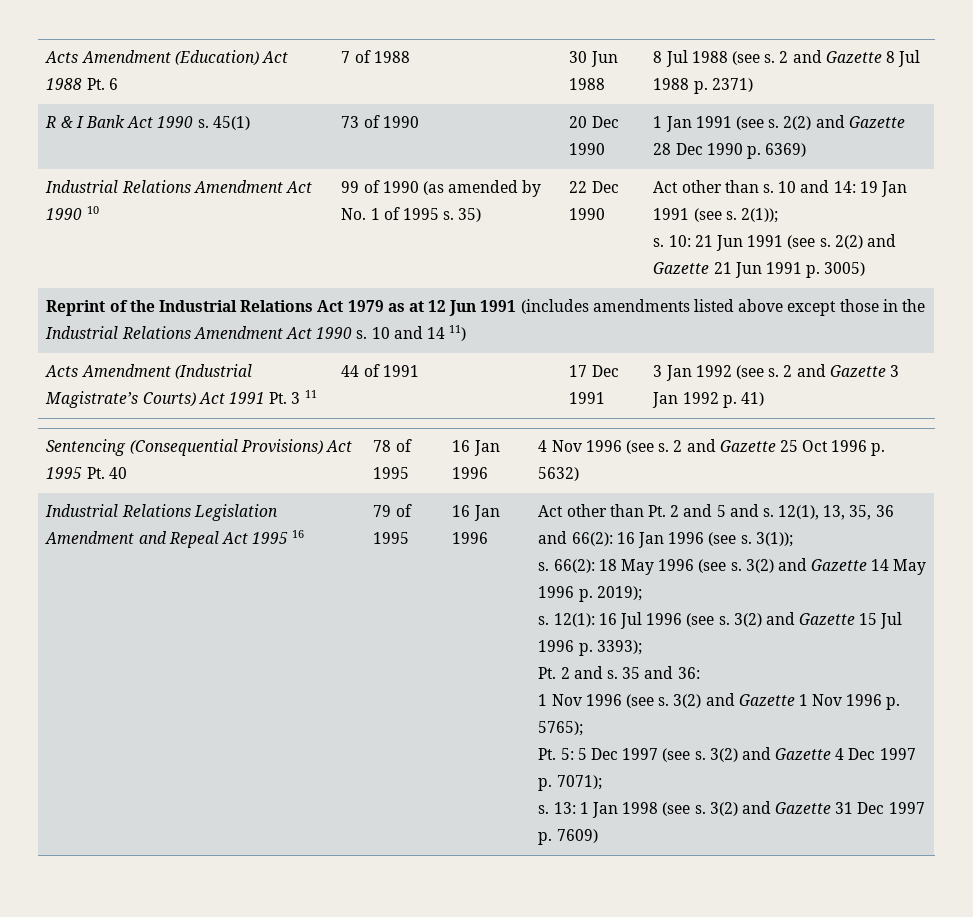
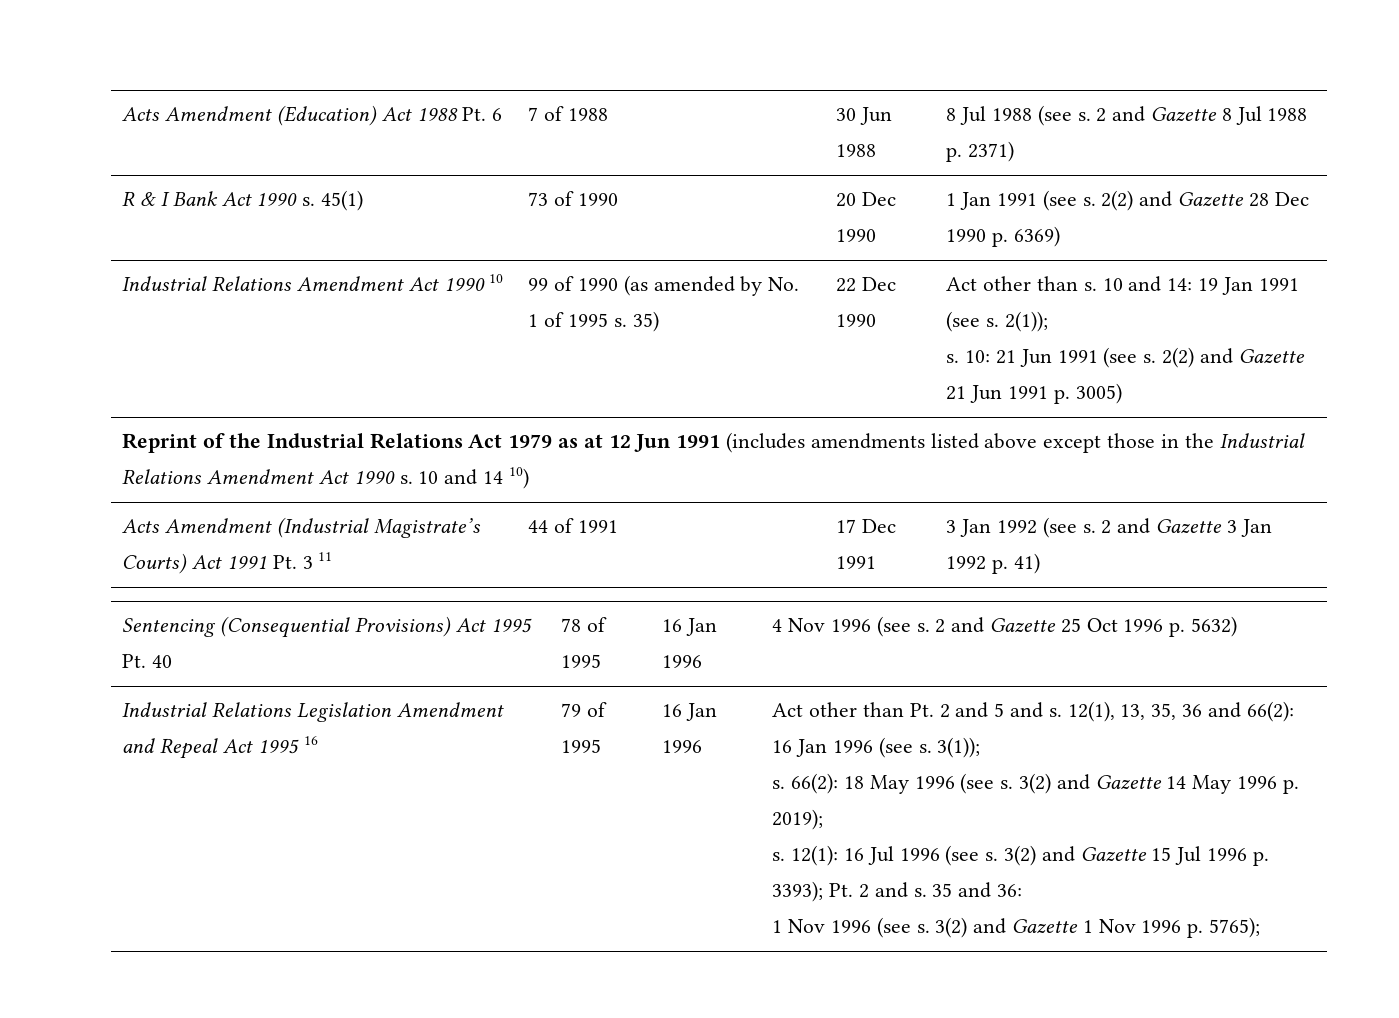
- Reprint of the Industrial Relations Act 1979 as at 12 Jun 1991 (includes amendments listed above except those in the Industrial Relations Amendment Act 1990 s. 10 and 14 11)
+ Reprint of the Industrial Relations Act 1979 as at 12 Jun 1991 (includes amendments listed above except those in the Industrial Relations Amendment Act 1990 s. 10 and 14 10)
- 3(2) and Gazette 15 Jul 1996 p. 3393);
- Pt. 2 and s.
+ 3(2) and Gazette 15 Jul 1996 p. 3393); Pt. 2 and s.
- Pt. 5: 5 Dec 1997 (see s. 3(2) and Gazette 4 Dec 1997 p. 7071);
- s. 13: 1 Jan 1998 (see s. 3(2) and Gazette 31 Dec 1997 p. 7609)

